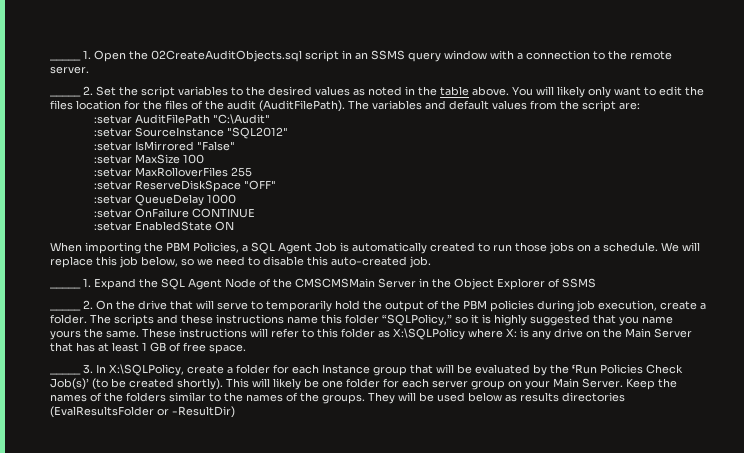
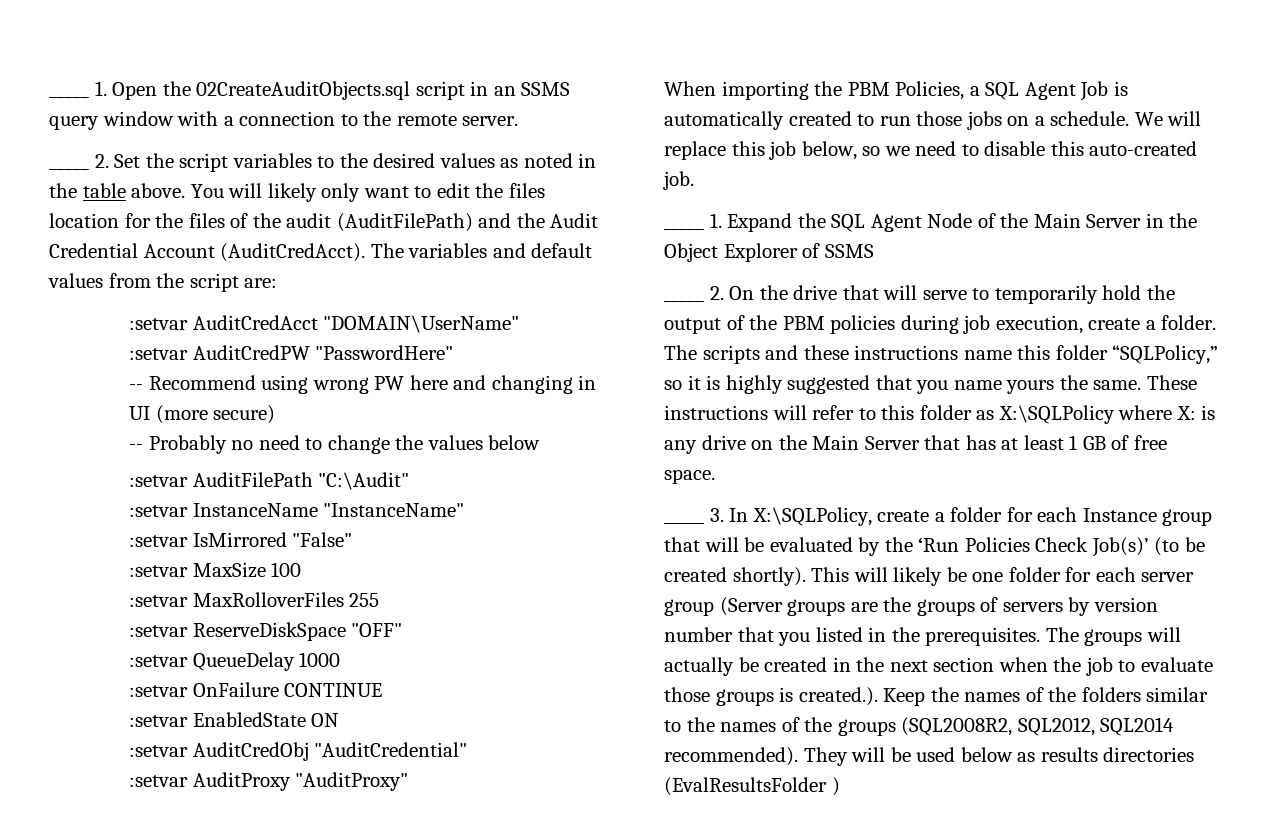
- You will likely only want to edit the files location for the files of the audit (AuditFilePath).
+ You will likely only want to edit the files location for the files of the audit (AuditFilePath) and the Audit Credential Account (AuditCredAcct).
+ :setvar AuditCredAcct "DOMAIN\UserName"
+ :setvar AuditCredPW "PasswordHere"
+ -- Recommend using wrong PW here and changing in UI (more secure)
+ -- Probably no need to change the values below
- :setvar SourceInstance "SQL2012"
+ :setvar InstanceName "InstanceName"
+ :setvar AuditCredObj "AuditCredential"
+ :setvar AuditProxy "AuditProxy"
- _____ 1. Expand the SQL Agent Node of the CMSCMSMain Server in the Object Explorer of SSMS
+ _____ 1. Expand the SQL Agent Node of the Main Server in the Object Explorer of SSMS
- This will likely be one folder for each server group on your Main Server. Keep the names of the folders similar to the names of the groups.
+ This will likely be one folder for each server group (Server groups are the groups of servers by version number that you listed in the prerequisites. The groups will actually be created in the next section when the job to evaluate those groups is created.). Keep the names of the folders similar to the names of the groups (SQL2008R2, SQL2012, SQL2014 recommended).
- They will be used below as results directories (EvalResultsFolder or -ResultDir)
+ They will be used below as results directories (EvalResultsFolder )

